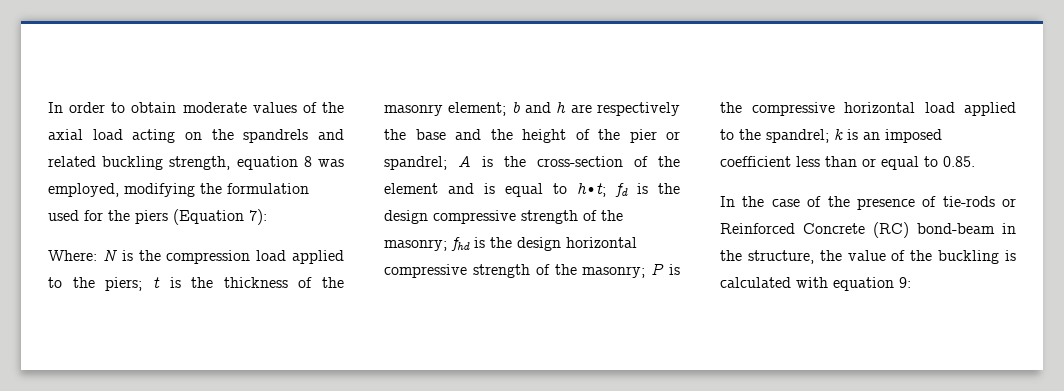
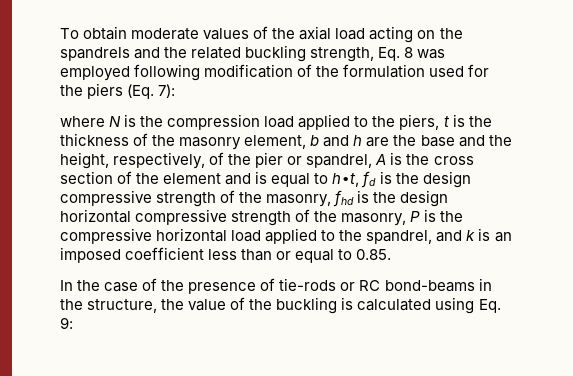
- In order to obtain moderate values of the axial load acting on the spandrels and related buckling strength, equation 8 was employed, modifying the formulation used for the piers (Equation 7):
+ To obtain moderate values of the axial load acting on the spandrels and the related buckling strength, Eq. 8 was employed following modification of the formulation used for the piers (Eq. 7):
- Where: N is the compression load applied to the piers; t is the thickness of the masonry element; b and h are respectively the base and the height of the pier or spandrel; A is the cross-section of the element and is equal to h∙t; fd is the design compressive strength of the masonry; fhd is the design horizontal compressive strength of the masonry; P is the compressive horizontal load applied to the spandrel; k is an imposed coefficient less than or equal to 0.85.
+ where N is the compression load applied to the piers, t is the thickness of the masonry element, b and h are the base and the height, respectively, of the pier or spandrel, A is the cross section of the element and is equal to h∙t, fd is the design compressive strength of the masonry, fhd is the design horizontal compressive strength of the masonry, P is the compressive horizontal load applied to the spandrel, and k is an imposed coefficient less than or equal to 0.85.
- In the case of the presence of tie-rods or Reinforced Concrete (RC) bond-beam in the structure, the value of the buckling is calculated with equation 9:
+ In the case of the presence of tie-rods or RC bond-beams in the structure, the value of the buckling is calculated using Eq. 9:

